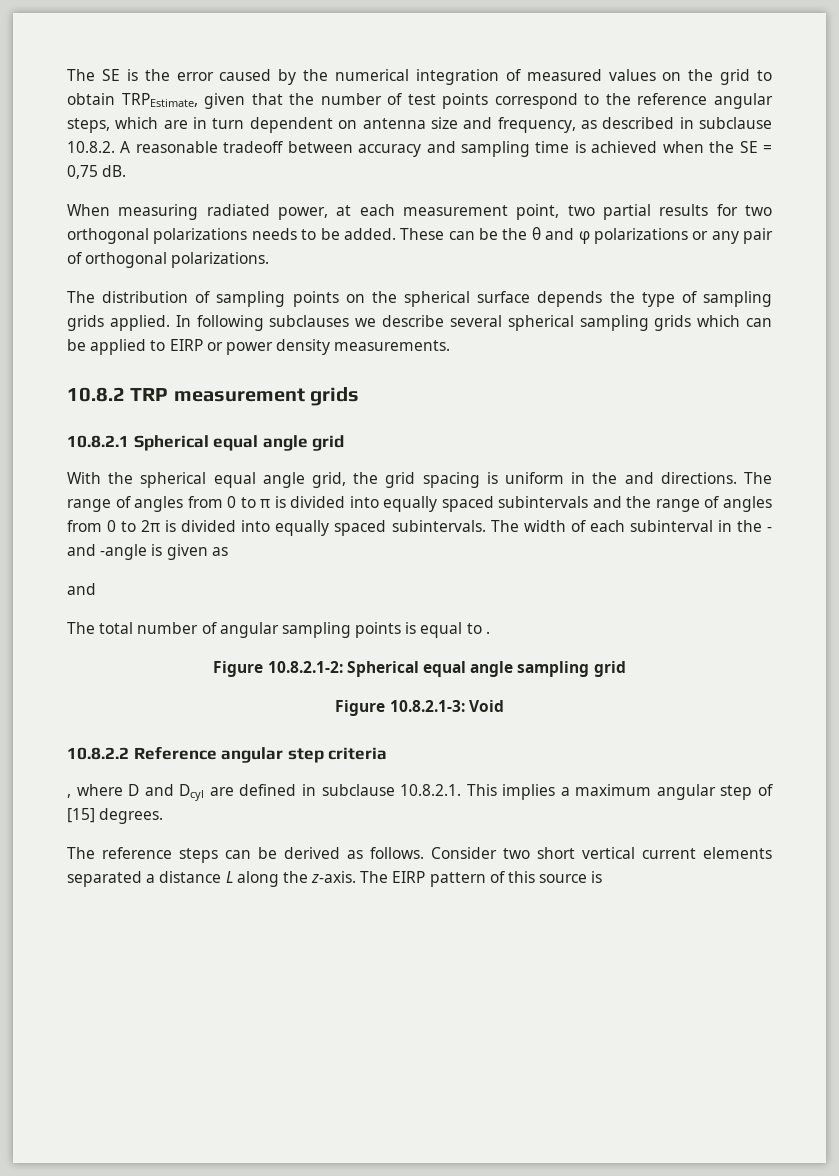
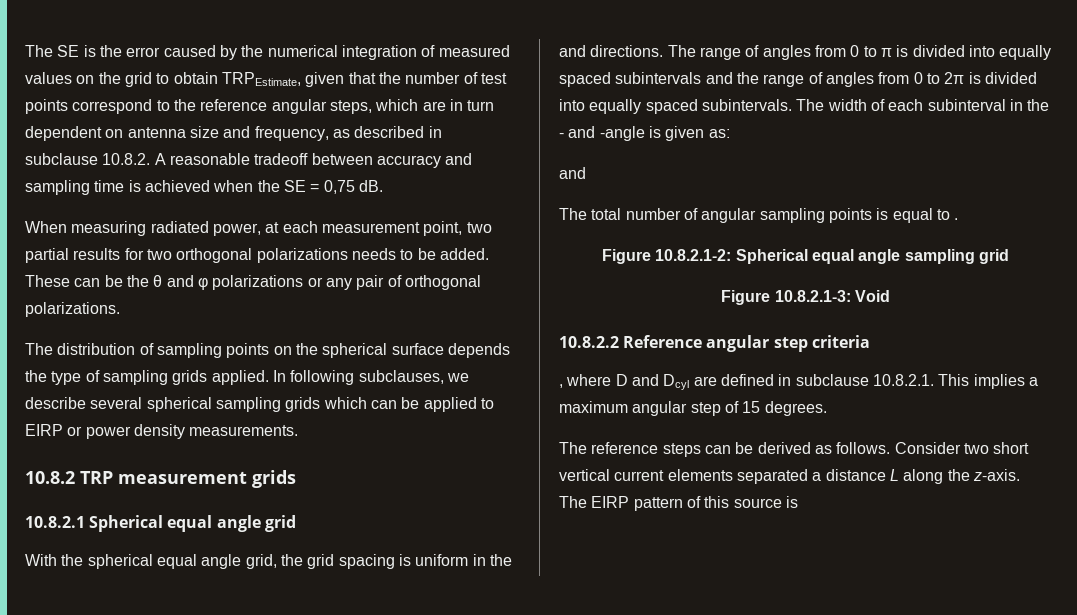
- In following subclauses we describe several spherical sampling grids which can be applied to EIRP or power density measurements.
+ In following subclauses, we describe several spherical sampling grids which can be applied to EIRP or power density measurements.
- The width of each subinterval in the - and -angle is given as
+ The width of each subinterval in the - and -angle is given as:
- , where D and Dcyl are defined in subclause 10.8.2.1. This implies a maximum angular step of [15] degrees.
+ , where D and Dcyl are defined in subclause 10.8.2.1. This implies a maximum angular step of 15 degrees.

